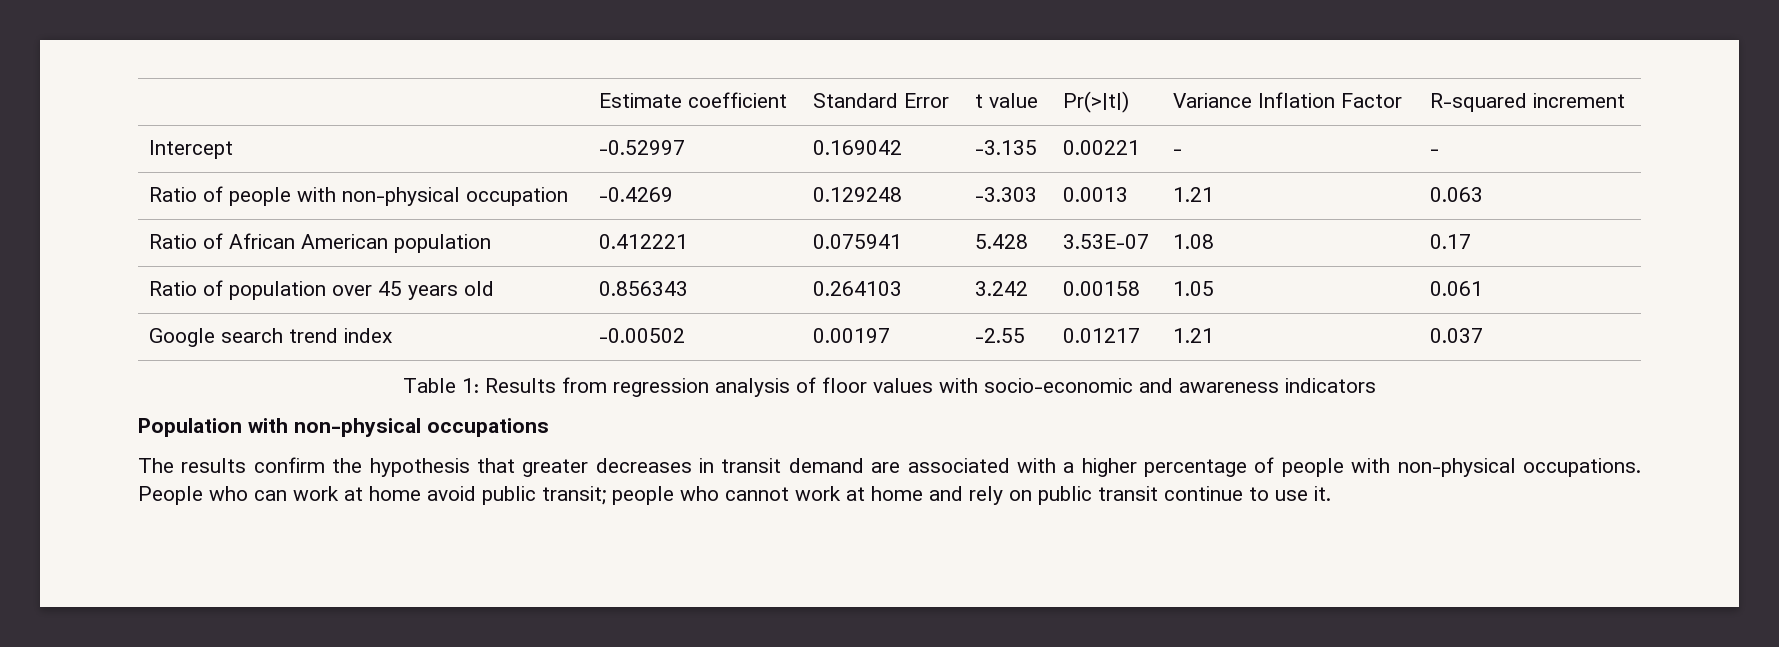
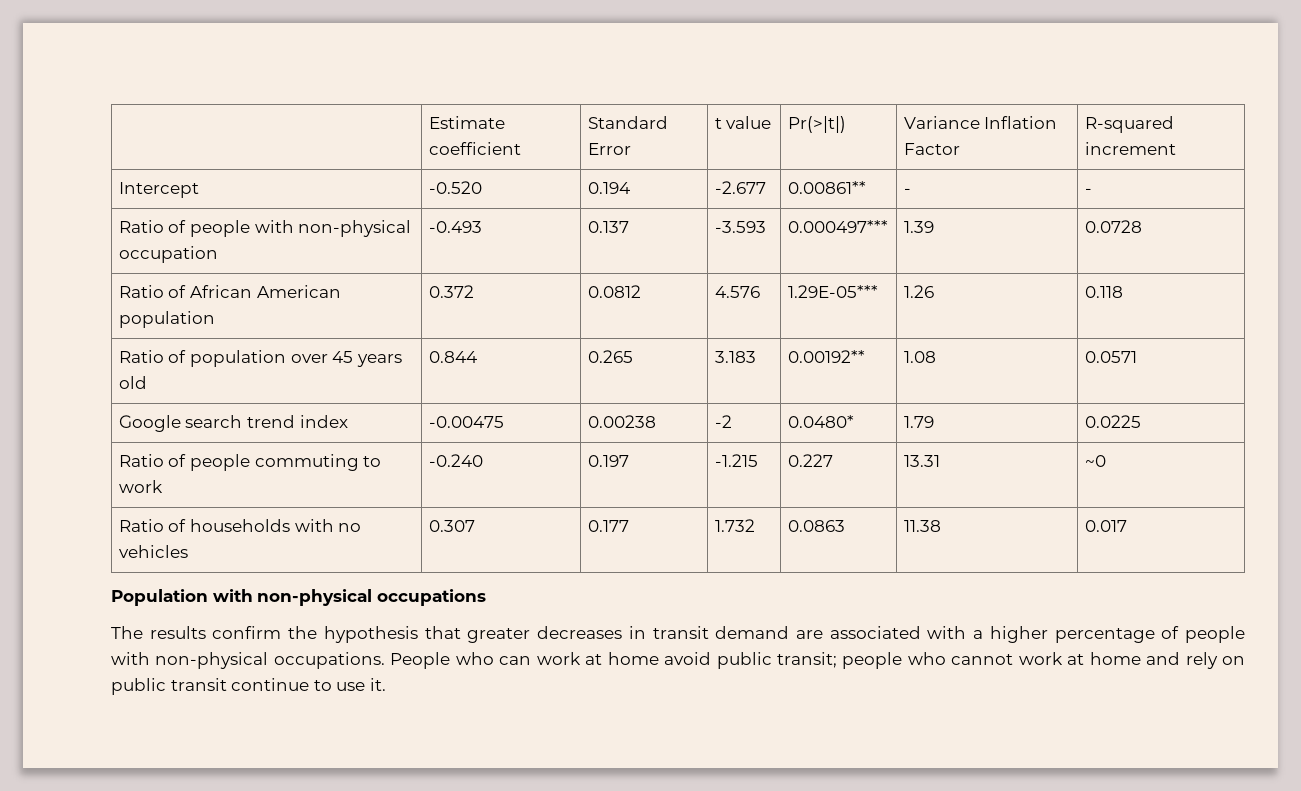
- Intercept | -0.52997 | 0.169042 | -3.135 | 0.00221 | - | -
+ Intercept | -0.520 | 0.194 | -2.677 | 0.00861** | - | -
- Ratio of people with non-physical occupation | -0.4269 | 0.129248 | -3.303 | 0.0013 | 1.21 | 0.063
+ Ratio of people with non-physical occupation | -0.493 | 0.137 | -3.593 | 0.000497*** | 1.39 | 0.0728
- Ratio of African American population | 0.412221 | 0.075941 | 5.428 | 3.53E-07 | 1.08 | 0.17
+ Ratio of African American population | 0.372 | 0.0812 | 4.576 | 1.29E-05*** | 1.26 | 0.118
- Ratio of population over 45 years old | 0.856343 | 0.264103 | 3.242 | 0.00158 | 1.05 | 0.061
- Google search trend index | -0.00502 | 0.00197 | -2.55 | 0.01217 | 1.21 | 0.037
- Table 1: Results from regression analysis of floor values with socio-economic and awareness indicators
+ Ratio of population over 45 years old | 0.844 | 0.265 | 3.183 | 0.00192** | 1.08 | 0.0571
+ Google search trend index | -0.00475 | 0.00238 | -2 | 0.0480* | 1.79 | 0.0225
+ Ratio of people commuting to work | -0.240 | 0.197 | -1.215 | 0.227 | 13.31 | ~0
+ Ratio of households with no vehicles | 0.307 | 0.177 | 1.732 | 0.0863 | 11.38 | 0.017

